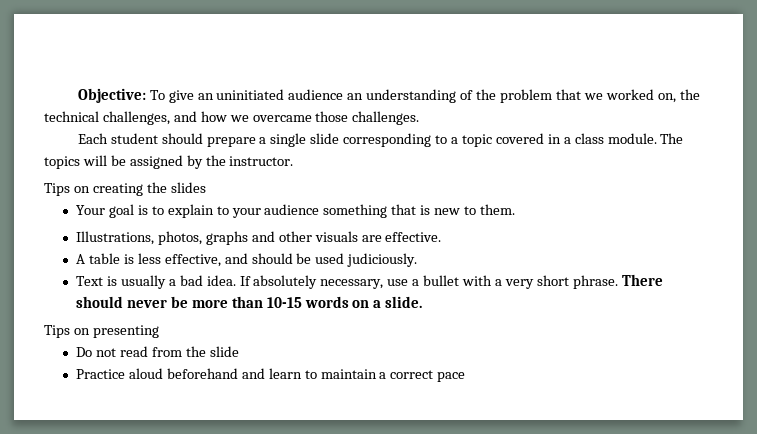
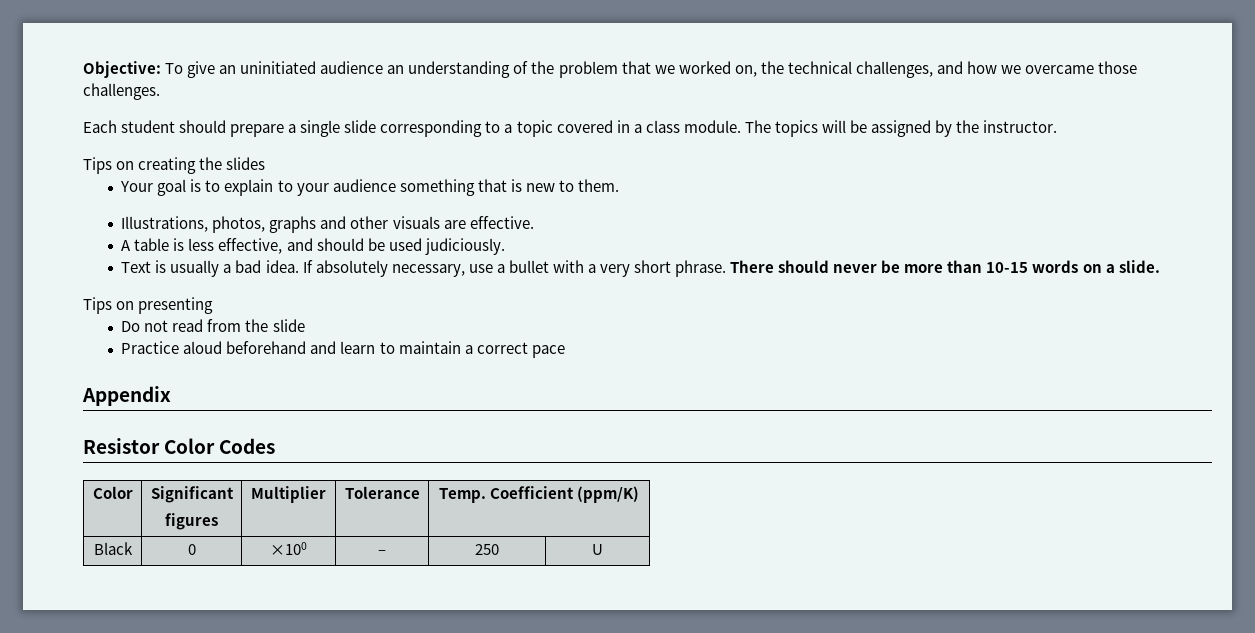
+ Appendix
+ Resistor Color Codes
+ Color | Significant
+ figures | Multiplier | Tolerance | Temp. Coefficient (ppm/K)
+ Black | 0 | ×100 | – | 250 | U

